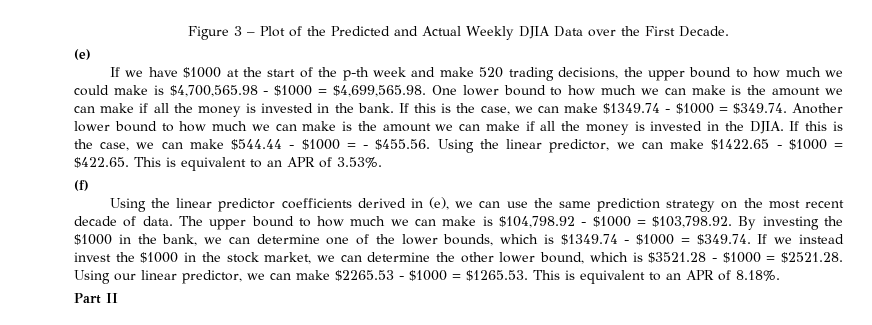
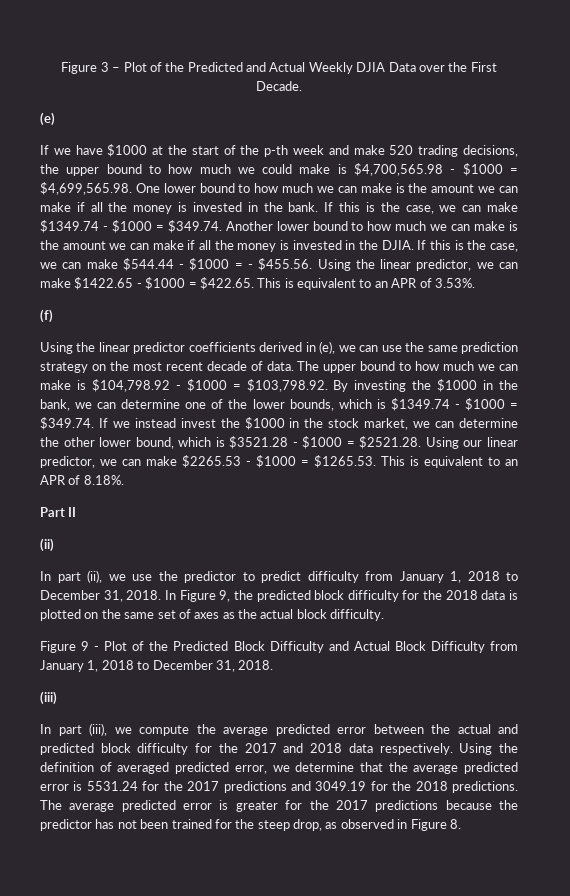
+ (ii)
+ In part (ii), we use the predictor to predict difficulty from January 1, 2018 to December 31, 2018. In Figure 9, the predicted block difficulty for the 2018 data is plotted on the same set of axes as the actual block difficulty.
+ Figure 9 - Plot of the Predicted Block Difficulty and Actual Block Difficulty from January 1, 2018 to December 31, 2018.
+ (iii)
+ In part (iii), we compute the average predicted error between the actual and predicted block difficulty for the 2017 and 2018 data respectively. Using the definition of averaged predicted error, we determine that the average predicted error is 5531.24 for the 2017 predictions and 3049.19 for the 2018 predictions. The average predicted error is greater for the 2017 predictions because the predictor has not been trained for the steep drop, as observed in Figure 8.

